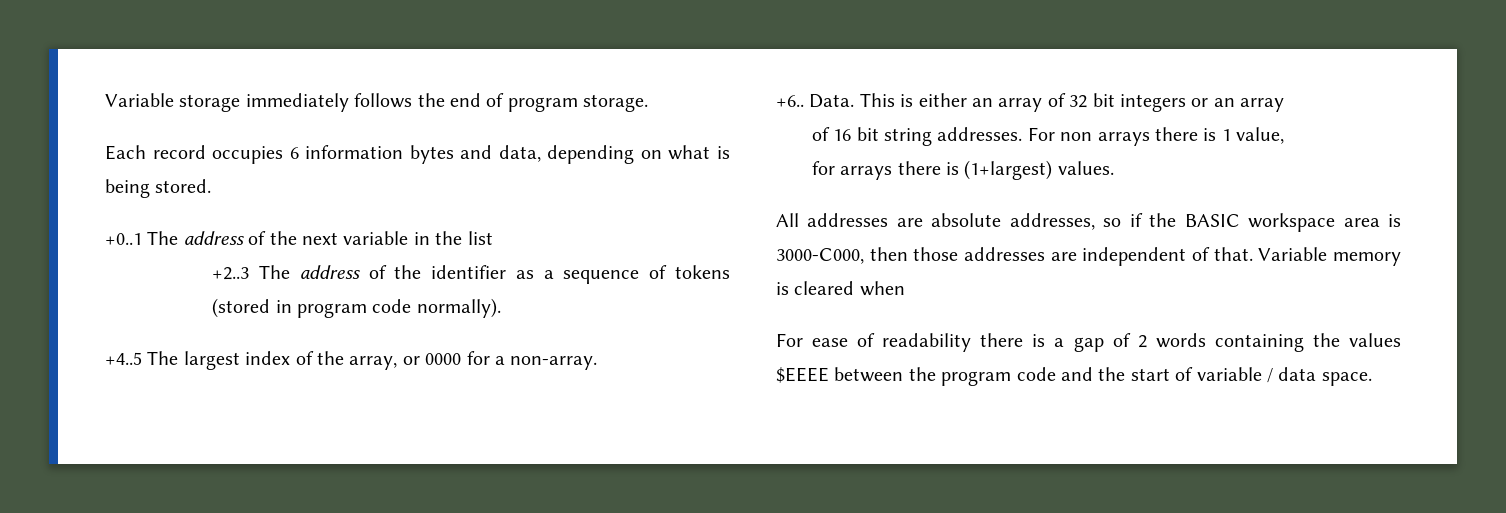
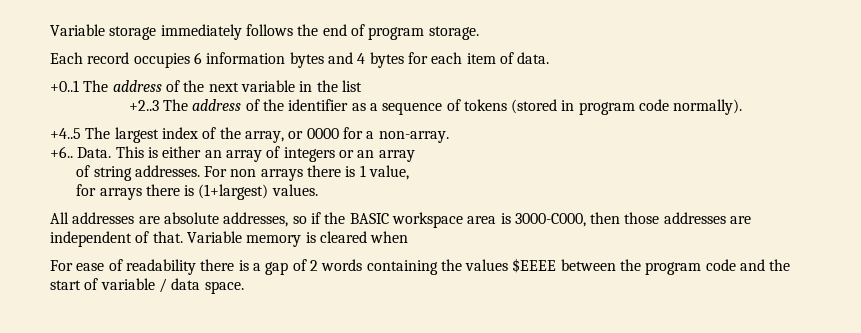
- Each record occupies 6 information bytes and data, depending on what is being stored.
+ Each record occupies 6 information bytes and 4 bytes for each item of data.
- This is either an array of 32 bit integers or an array
+ This is either an array of integers or an array
- of 16 bit string addresses.
+ of string addresses.

